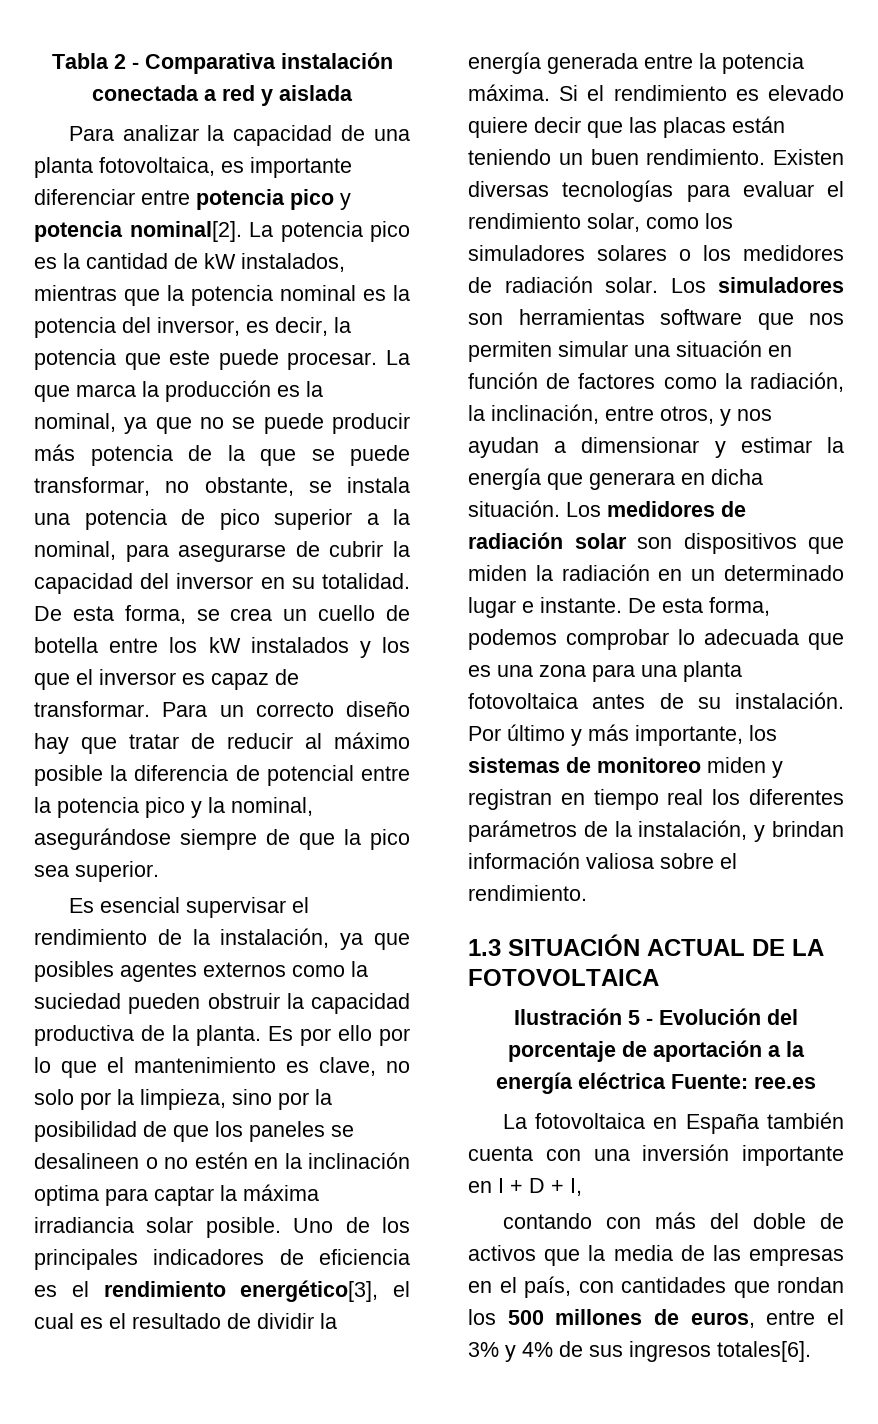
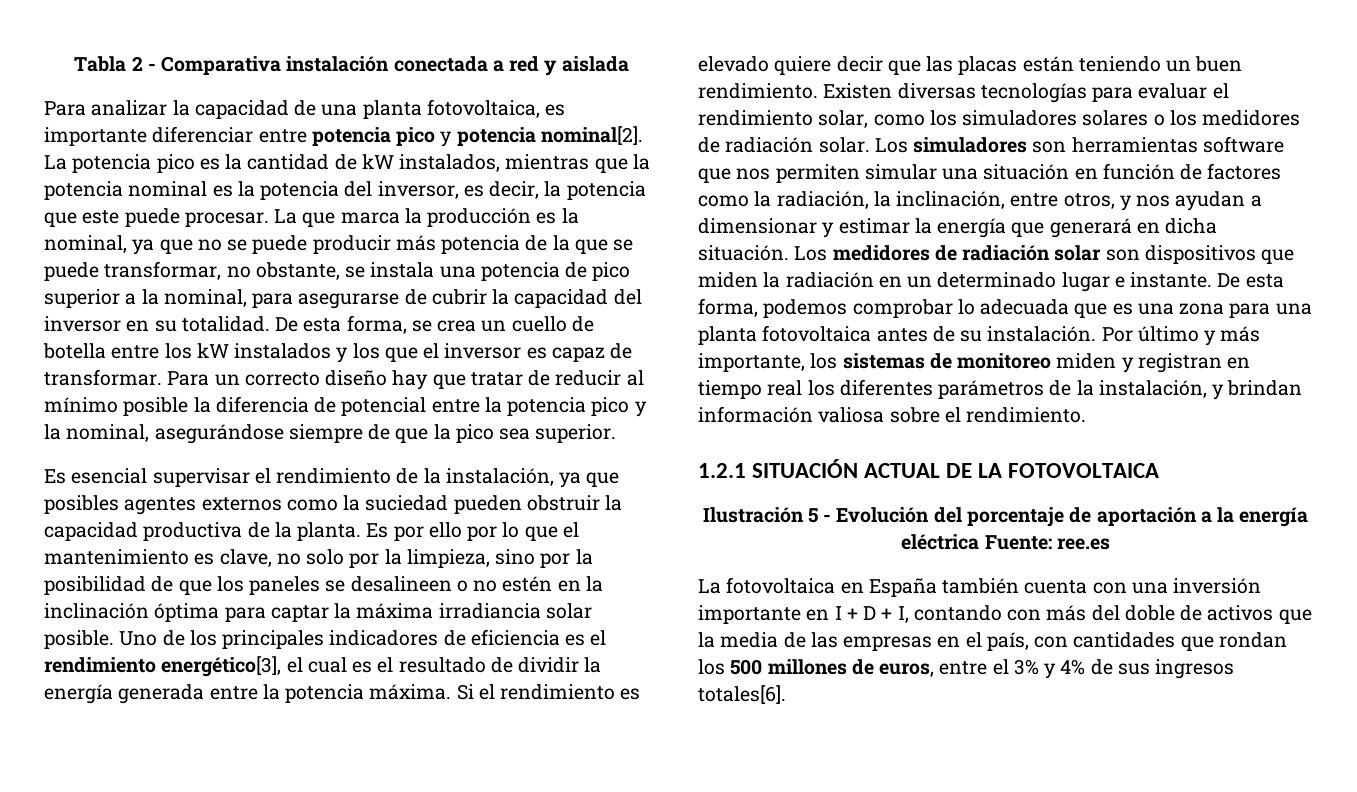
- Para un correcto diseño hay que tratar de reducir al máximo posible la diferencia de potencial entre la potencia pico y la nominal, asegurándose siempre de que la pico sea superior.
+ Para un correcto diseño hay que tratar de reducir al mínimo posible la diferencia de potencial entre la potencia pico y la nominal, asegurándose siempre de que la pico sea superior.
- Es por ello por lo que el mantenimiento es clave, no solo por la limpieza, sino por la posibilidad de que los paneles se desalineen o no estén en la inclinación optima para captar la máxima irradiancia solar posible.
+ Es por ello por lo que el mantenimiento es clave, no solo por la limpieza, sino por la posibilidad de que los paneles se desalineen o no estén en la inclinación óptima para captar la máxima irradiancia solar posible.
- Los simuladores son herramientas software que nos permiten simular una situación en función de factores como la radiación, la inclinación, entre otros, y nos ayudan a dimensionar y estimar la energía que generara en dicha situación.
+ Los simuladores son herramientas software que nos permiten simular una situación en función de factores como la radiación, la inclinación, entre otros, y nos ayudan a dimensionar y estimar la energía que generará en dicha situación.
- 1.3 SITUACIÓN ACTUAL DE LA FOTOVOLTAICA
+ 1.2.1 SITUACIÓN ACTUAL DE LA FOTOVOLTAICA
- La fotovoltaica en España también cuenta con una inversión importante en I + D + I,
- contando con más del doble de activos que la media de las empresas en el país, con cantidades que rondan los 500 millones de euros, entre el 3% y 4% de sus ingresos totales[6].
+ La fotovoltaica en España también cuenta con una inversión importante en I + D + I, contando con más del doble de activos que la media de las empresas en el país, con cantidades que rondan los 500 millones de euros, entre el 3% y 4% de sus ingresos totales[6].

